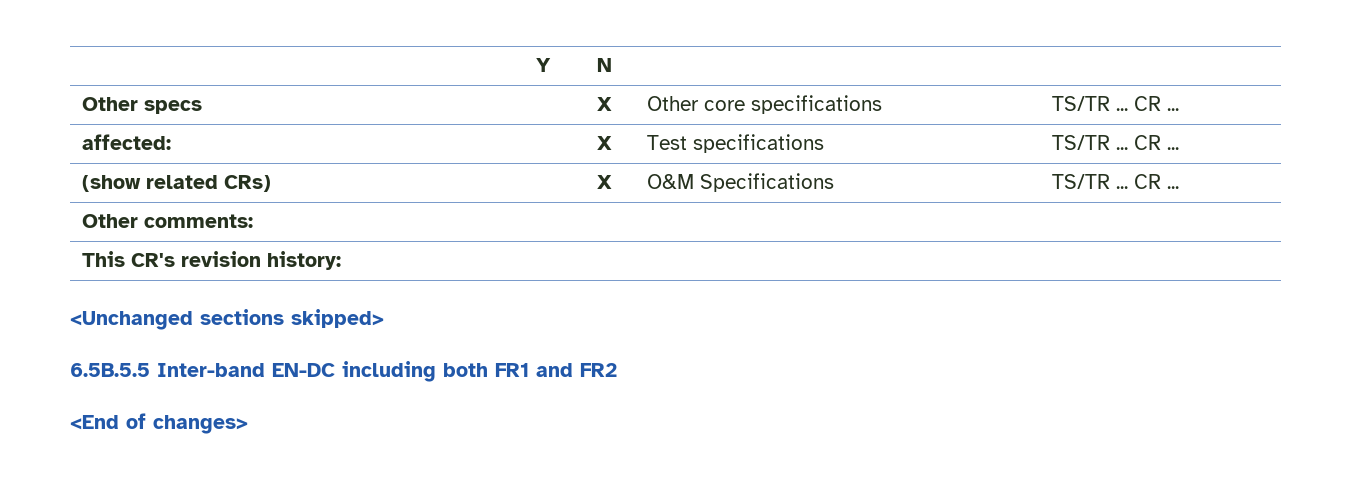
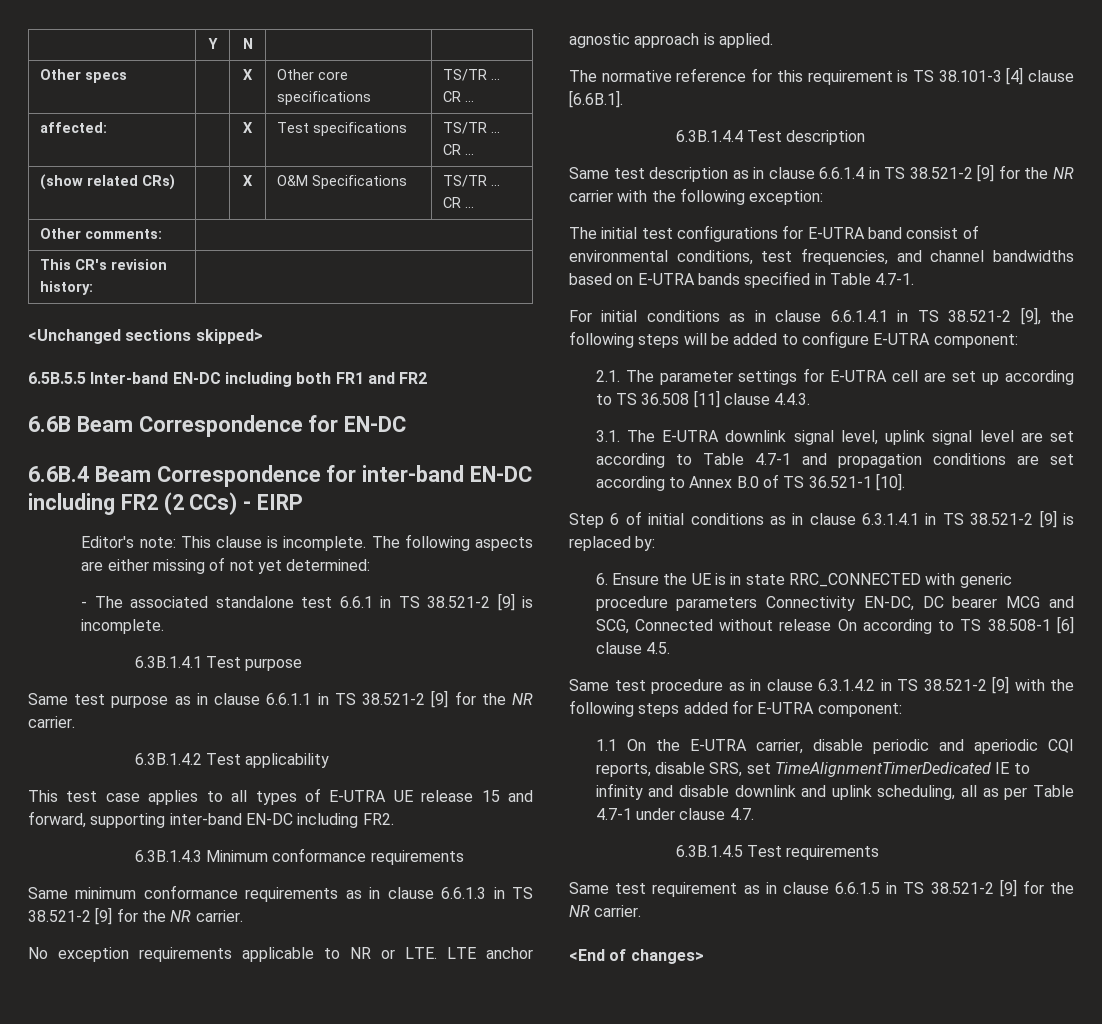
+ 6.6B Beam Correspondence for EN-DC
+ 6.6B.4 Beam Correspondence for inter-band EN-DC including FR2 (2 CCs) - EIRP
+ Editor's note: This clause is incomplete. The following aspects are either missing of not yet determined:
+ - The associated standalone test 6.6.1 in TS 38.521-2 [9] is incomplete.
+ 6.3B.1.4.1 Test purpose
+ Same test purpose as in clause 6.6.1.1 in TS 38.521-2 [9] for the NR carrier.
+ 6.3B.1.4.2 Test applicability
+ This test case applies to all types of E-UTRA UE release 15 and forward, supporting inter-band EN-DC including FR2.
+ 6.3B.1.4.3 Minimum conformance requirements
+ Same minimum conformance requirements as in clause 6.6.1.3 in TS 38.521-2 [9] for the NR carrier.
+ No exception requirements applicable to NR or LTE. LTE anchor agnostic approach is applied.
+ The normative reference for this requirement is TS 38.101-3 [4] clause [6.6B.1].
+ 6.3B.1.4.4 Test description
+ Same test description as in clause 6.6.1.4 in TS 38.521-2 [9] for the NR carrier with the following exception:
+ The initial test configurations for E-UTRA band consist of environmental conditions, test frequencies, and channel bandwidths based on E-UTRA bands specified in Table 4.7-1.
+ For initial conditions as in clause 6.6.1.4.1 in TS 38.521-2 [9], the following steps will be added to configure E-UTRA component:
+ 2.1. The parameter settings for E-UTRA cell are set up according to TS 36.508 [11] clause 4.4.3.
+ 3.1. The E-UTRA downlink signal level, uplink signal level are set according to Table 4.7-1 and propagation conditions are set according to Annex B.0 of TS 36.521-1 [10].
+ Step 6 of initial conditions as in clause 6.3.1.4.1 in TS 38.521-2 [9] is replaced by:
+ 6. Ensure the UE is in state RRC_CONNECTED with generic procedure parameters Connectivity EN-DC, DC bearer MCG and SCG, Connected without release On according to TS 38.508-1 [6] clause 4.5.
+ Same test procedure as in clause 6.3.1.4.2 in TS 38.521-2 [9] with the following steps added for E-UTRA component:
+ 1.1 On the E-UTRA carrier, disable periodic and aperiodic CQI reports, disable SRS, set TimeAlignmentTimerDedicated IE to infinity and disable downlink and uplink scheduling, all as per Table 4.7-1 under clause 4.7.
+ 6.3B.1.4.5 Test requirements
+ Same test requirement as in clause 6.6.1.5 in TS 38.521-2 [9] for the NR carrier.

